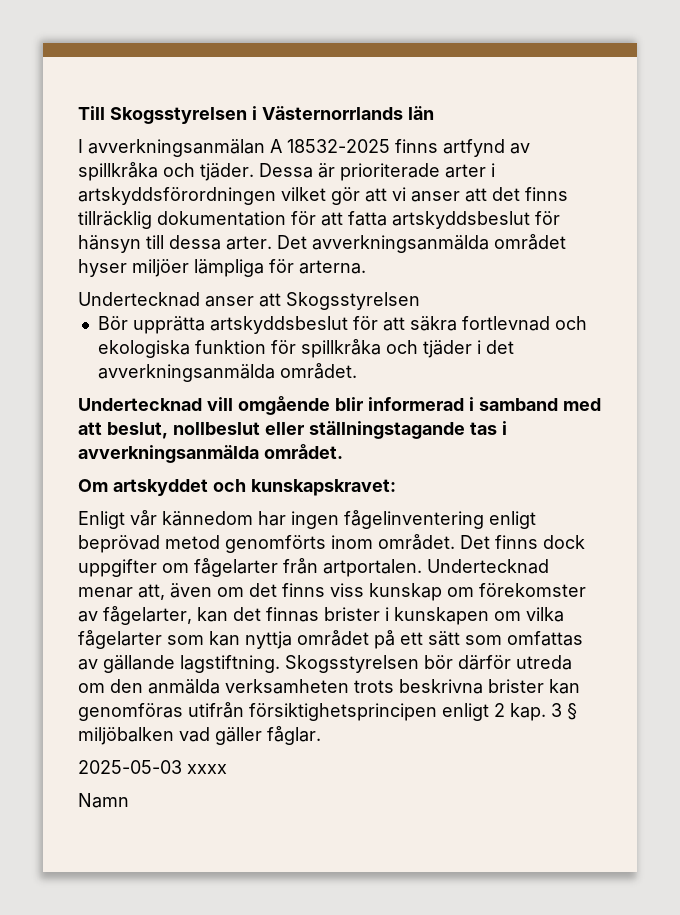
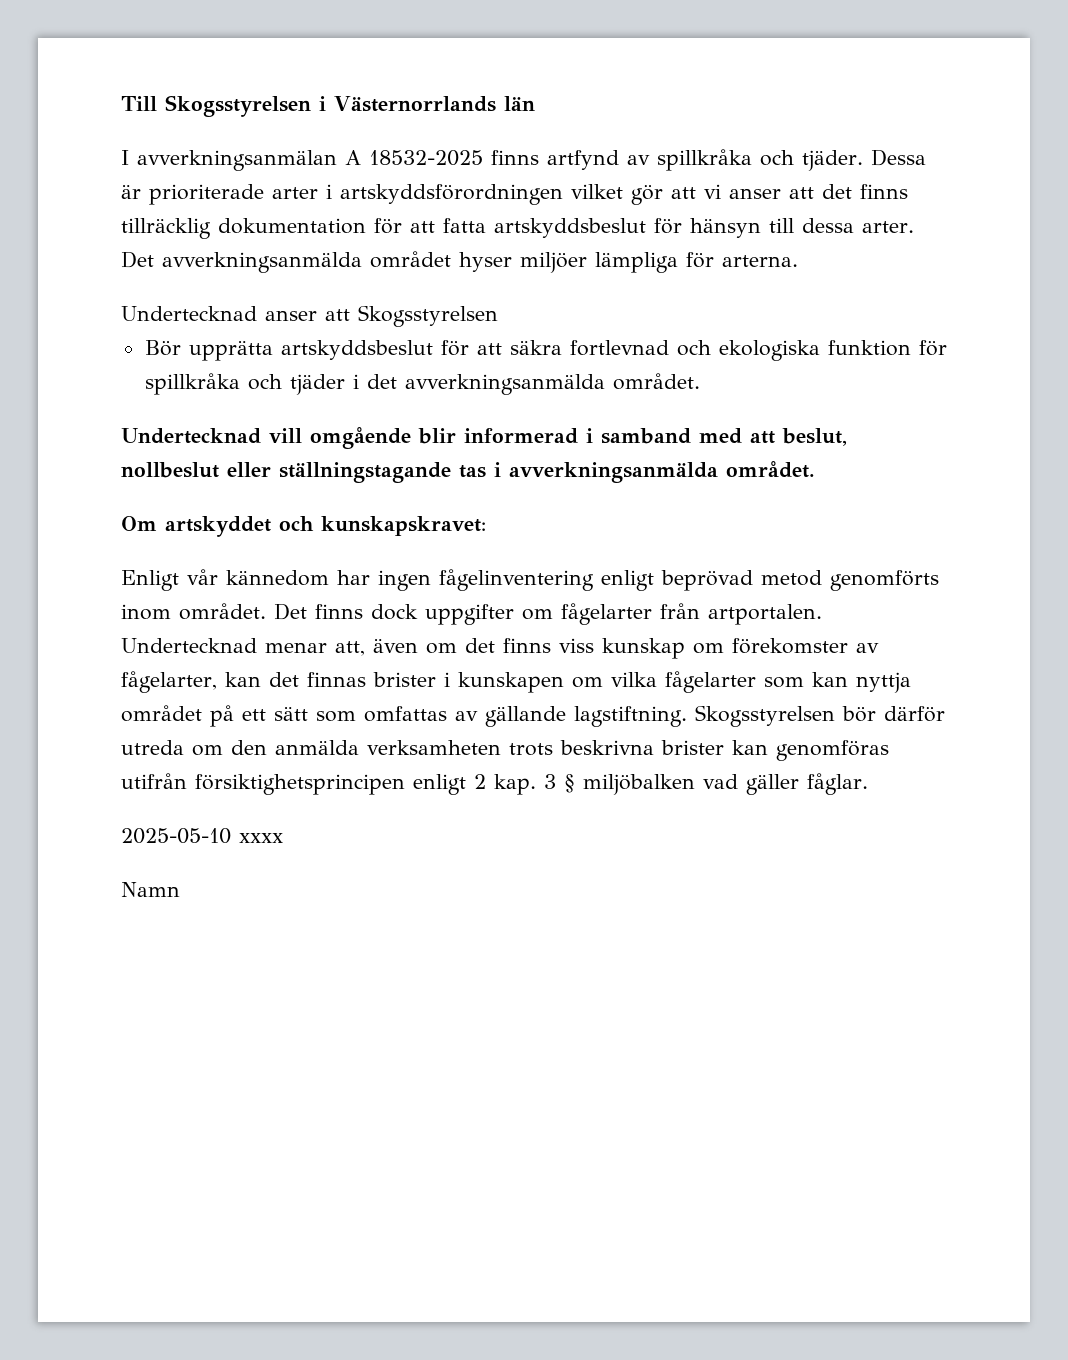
- 2025-05-03 xxxx
+ 2025-05-10 xxxx

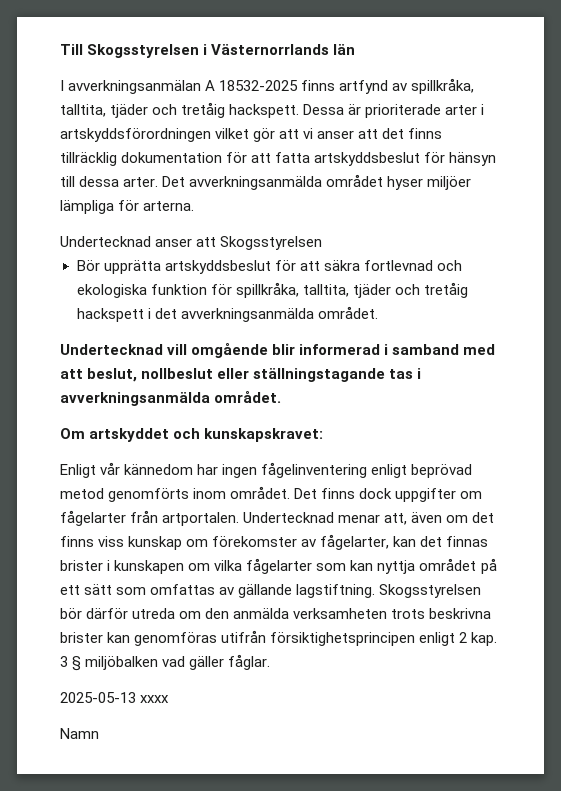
- I avverkningsanmälan A 18532-2025 finns artfynd av spillkråka och tjäder.
+ I avverkningsanmälan A 18532-2025 finns artfynd av spillkråka, talltita, tjäder och tretåig hackspett.
- Bör upprätta artskyddsbeslut för att säkra fortlevnad och ekologiska funktion för spillkråka och tjäder i det avverkningsanmälda området.
+ Bör upprätta artskyddsbeslut för att säkra fortlevnad och ekologiska funktion för spillkråka, talltita, tjäder och tretåig hackspett i det avverkningsanmälda området.
- 2025-05-10 xxxx
+ 2025-05-13 xxxx

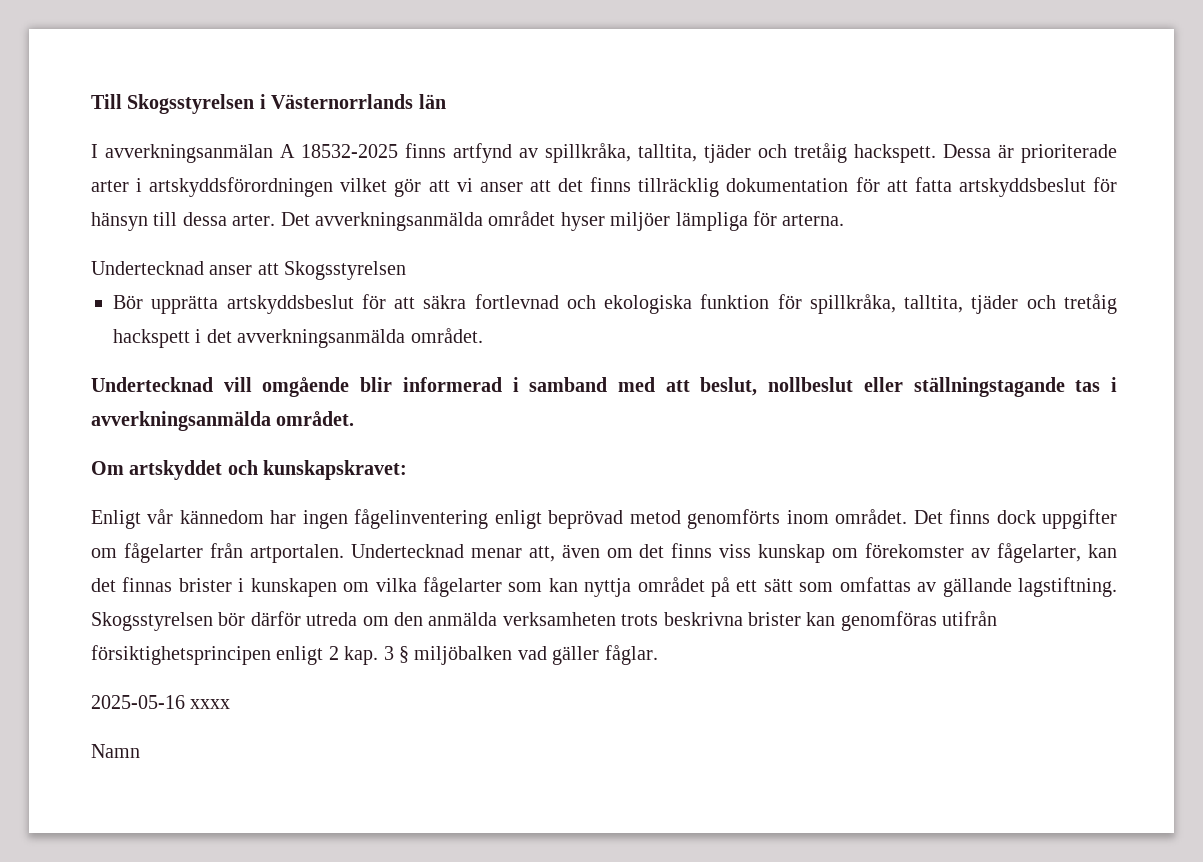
- 2025-05-13 xxxx
+ 2025-05-16 xxxx

